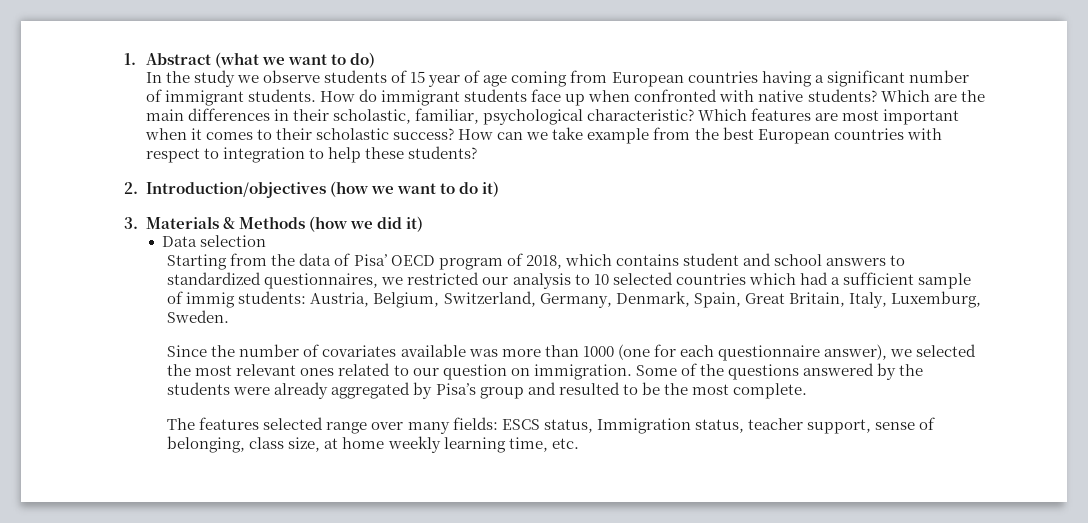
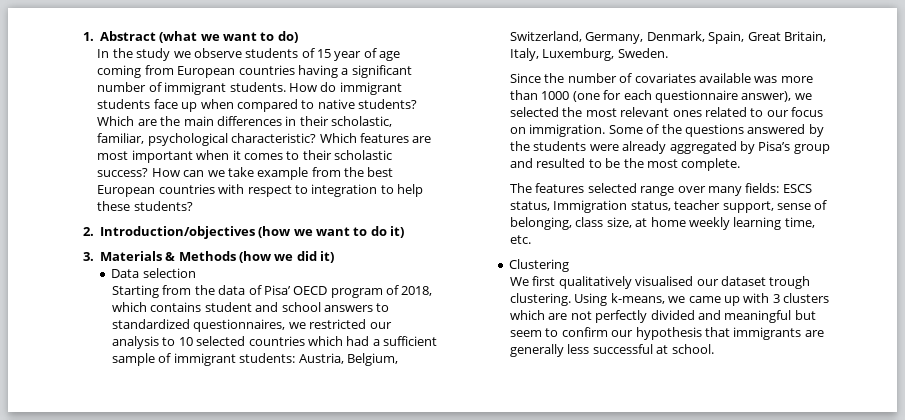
- How do immigrant students face up when confronted with native students?
+ How do immigrant students face up when compared to native students?
- Starting from the data of Pisa’ OECD program of 2018, which contains student and school answers to standardized questionnaires, we restricted our analysis to 10 selected countries which had a sufficient sample of immig students: Austria, Belgium, Switzerland, Germany, Denmark, Spain, Great Britain, Italy, Luxemburg, Sweden.
+ Starting from the data of Pisa’ OECD program of 2018, which contains student and school answers to standardized questionnaires, we restricted our analysis to 10 selected countries which had a sufficient sample of immigrant students: Austria, Belgium, Switzerland, Germany, Denmark, Spain, Great Britain, Italy, Luxemburg, Sweden.
- Since the number of covariates available was more than 1000 (one for each questionnaire answer), we selected the most relevant ones related to our question on immigration.
+ Since the number of covariates available was more than 1000 (one for each questionnaire answer), we selected the most relevant ones related to our focus on immigration.
+ Clustering
+ We first qualitatively visualised our dataset trough clustering. Using k-means, we came up with 3 clusters which are not perfectly divided and meaningful but seem to confirm our hypothesis that immigrants are generally less successful at school.

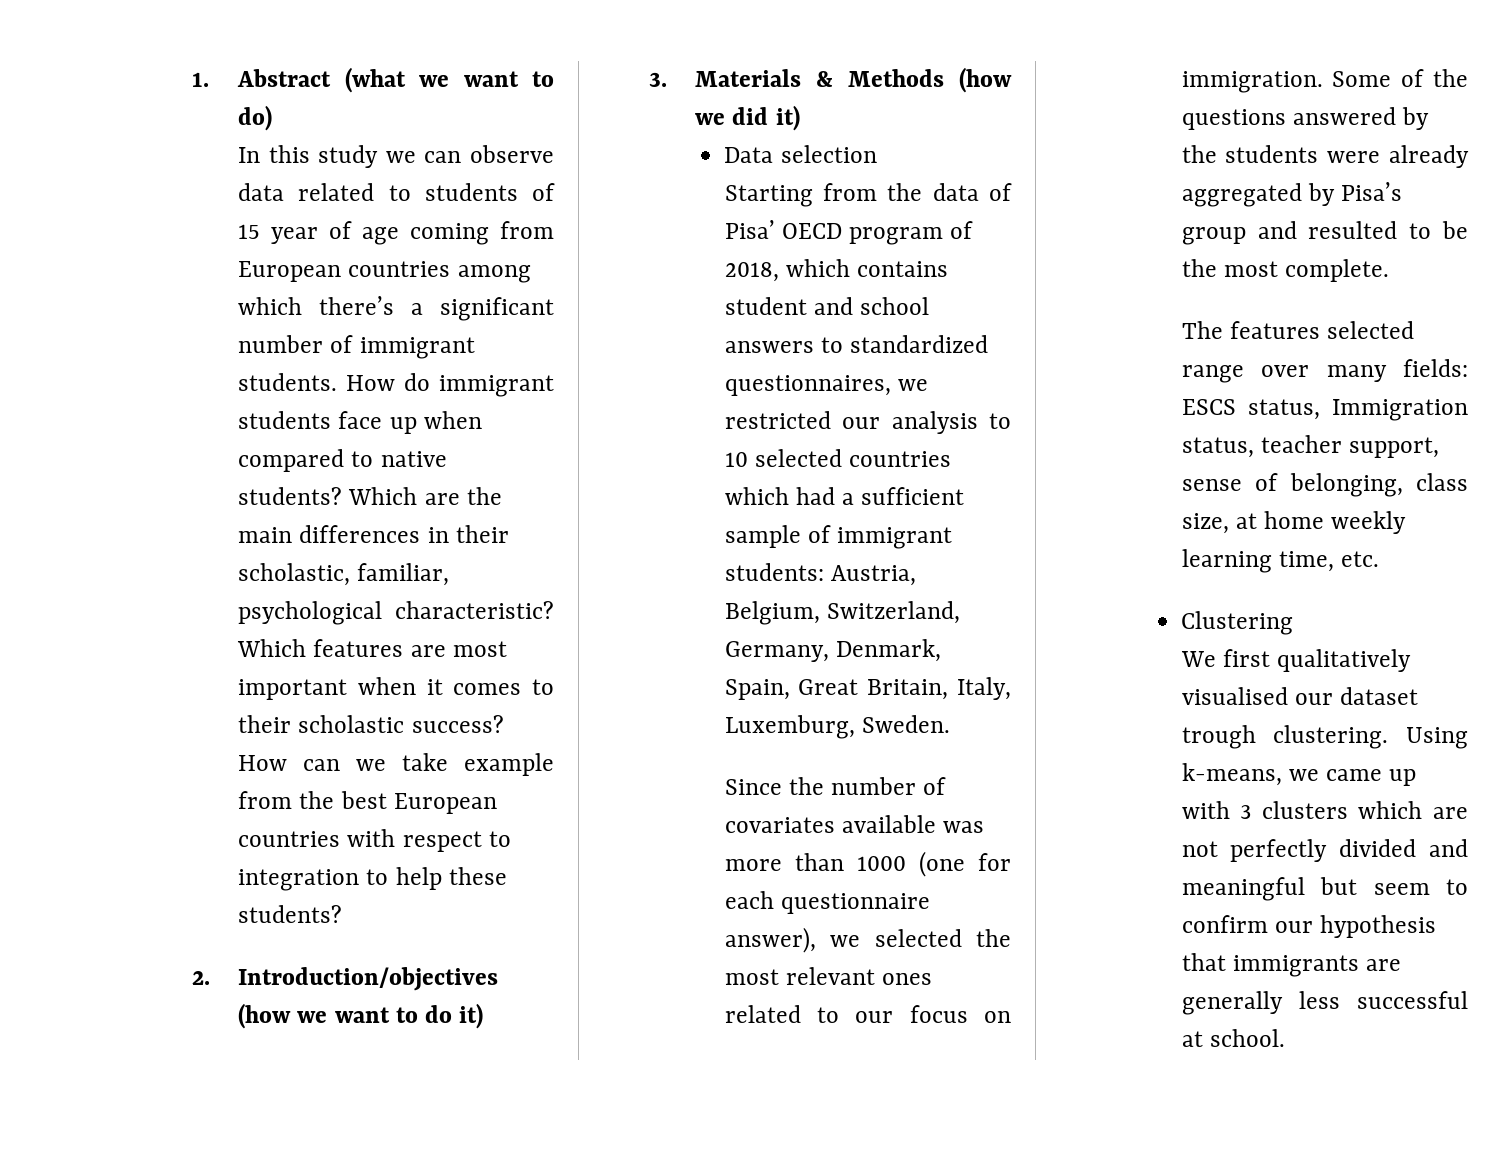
- In the study we observe students of 15 year of age coming from European countries having a significant number of immigrant students.
+ In this study we can observe data related to students of 15 year of age coming from European countries among which there’s a significant number of immigrant students.

